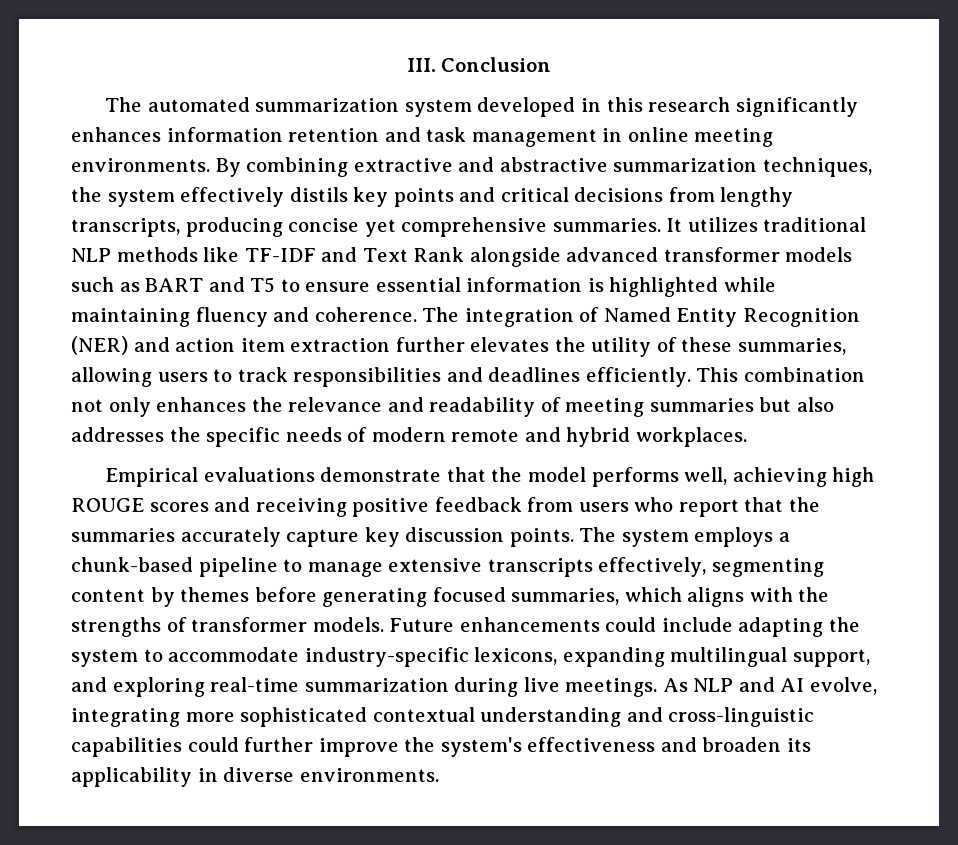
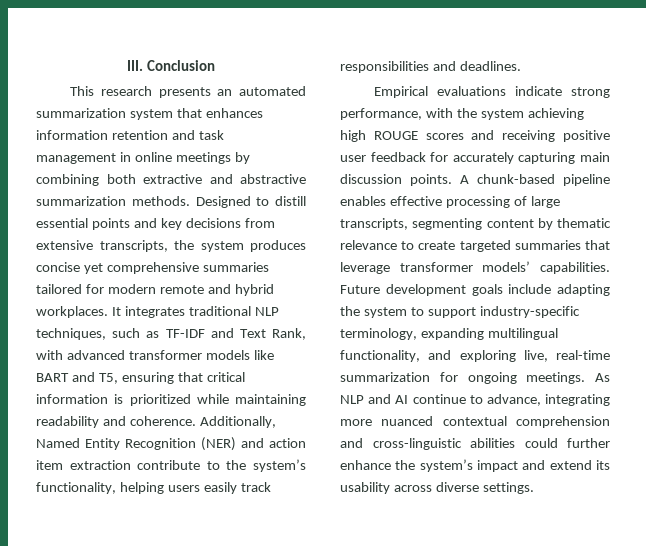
- The automated summarization system developed in this research significantly enhances information retention and task management in online meeting environments. By combining extractive and abstractive summarization techniques, the system effectively distils key points and critical decisions from lengthy transcripts, producing concise yet comprehensive summaries. It utilizes traditional NLP methods like TF-IDF and Text Rank alongside advanced transformer models such as BART and T5 to ensure essential information is highlighted while maintaining fluency and coherence.
+ This research presents an automated summarization system that enhances information retention and task management in online meetings by combining both extractive and abstractive summarization methods. Designed to distill essential points and key decisions from extensive transcripts, the system produces concise yet comprehensive summaries tailored for modern remote and hybrid workplaces. It integrates traditional NLP techniques, such as TF-IDF and Text Rank, with advanced transformer models like BART and T5, ensuring that critical information is prioritized while maintaining readability and coherence.
- The integration of Named Entity Recognition (NER) and action item extraction further elevates the utility of these summaries, allowing users to track responsibilities and deadlines efficiently. This combination not only enhances the relevance and readability of meeting summaries but also addresses the specific needs of modern remote and hybrid workplaces.
- Empirical evaluations demonstrate that the model performs well, achieving high ROUGE scores and receiving positive feedback from users who report that the summaries accurately capture key discussion points. The system employs a chunk-based pipeline to manage extensive transcripts effectively, segmenting content by themes before generating focused summaries, which aligns with the strengths of transformer models. Future enhancements could include adapting the system to accommodate industry-specific lexicons, expanding multilingual support, and exploring real-time summarization during live meetings.
+ Additionally, Named Entity Recognition (NER) and action item extraction contribute to the system’s functionality, helping users easily track responsibilities and deadlines.
+ Empirical evaluations indicate strong performance, with the system achieving high ROUGE scores and receiving positive user feedback for accurately capturing main discussion points. A chunk-based pipeline enables effective processing of large transcripts, segmenting content by thematic relevance to create targeted summaries that leverage transformer models’ capabilities. Future development goals include adapting the system to support industry-specific terminology, expanding multilingual functionality, and exploring live, real-time summarization for ongoing meetings.
- As NLP and AI evolve, integrating more sophisticated contextual understanding and cross-linguistic capabilities could further improve the system's effectiveness and broaden its applicability in diverse environments.
+ As NLP and AI continue to advance, integrating more nuanced contextual comprehension and cross-linguistic abilities could further enhance the system’s impact and extend its usability across diverse settings.

